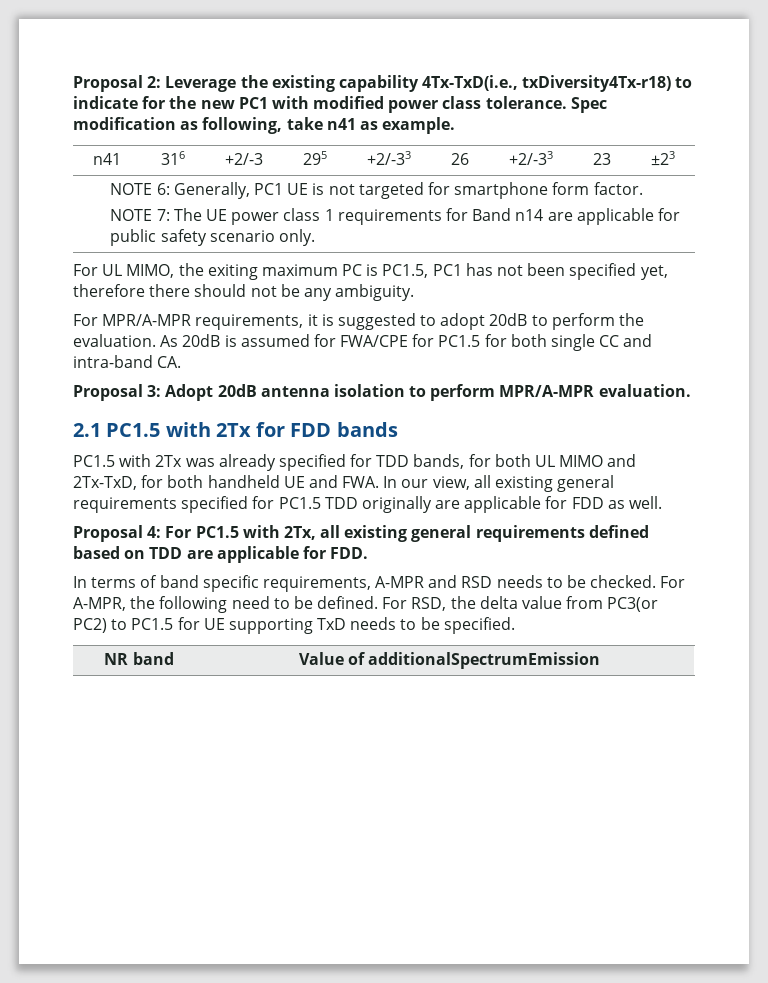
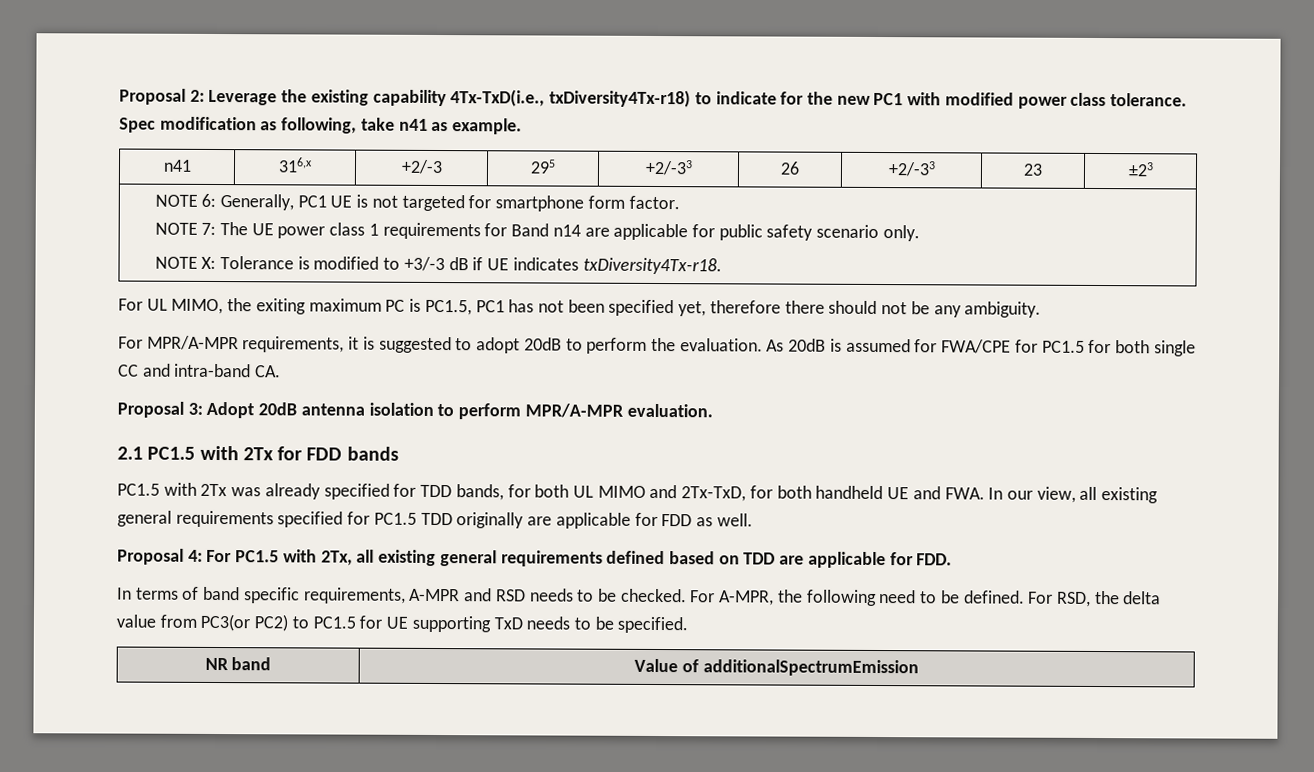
- n41 | 316 | +2/-3 | 295 | +2/-33 | 26 | +2/-33 | 23 | ±23
+ n41 | 316,x | +2/-3 | 295 | +2/-33 | 26 | +2/-33 | 23 | ±23
+ NOTE X: Tolerance is modified to +3/-3 dB if UE indicates txDiversity4Tx-r18.

